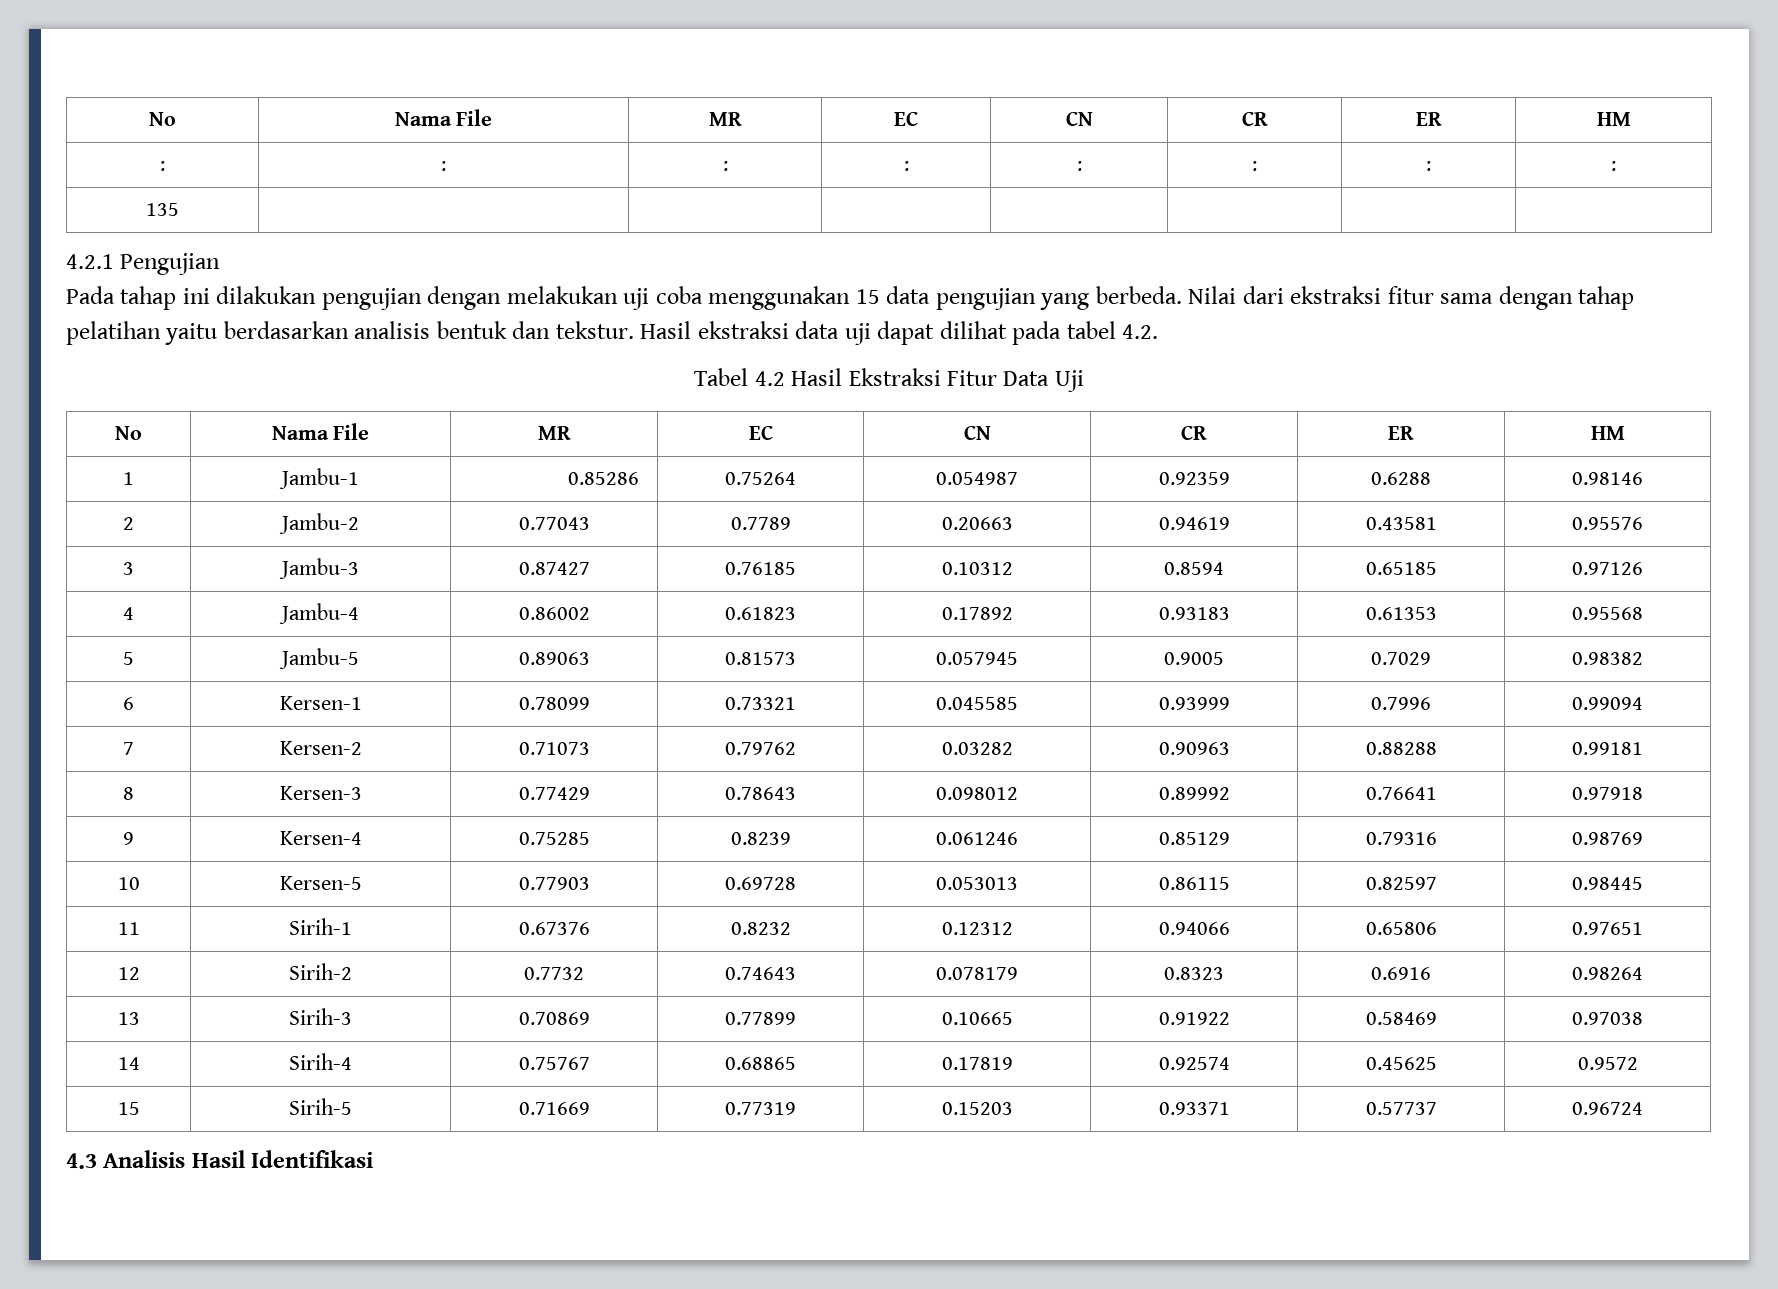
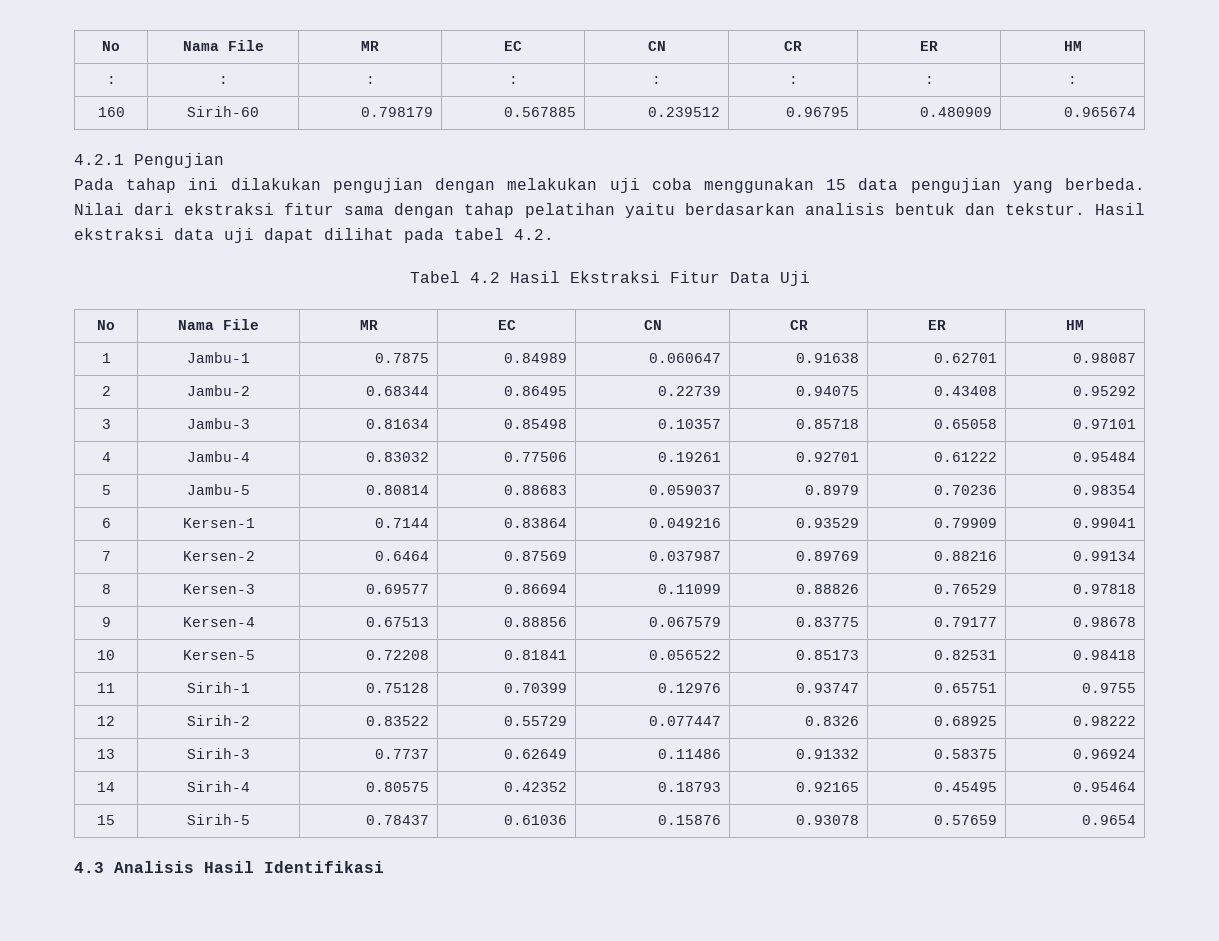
- 135 | | | | | | |
+ 160 | Sirih-60 | 0.798179 | 0.567885 | 0.239512 | 0.96795 | 0.480909 | 0.965674
- 1 | Jambu-1 | 0.85286 | 0.75264 | 0.054987 | 0.92359 | 0.6288 | 0.98146
- 2 | Jambu-2 | 0.77043 | 0.7789 | 0.20663 | 0.94619 | 0.43581 | 0.95576
- 3 | Jambu-3 | 0.87427 | 0.76185 | 0.10312 | 0.8594 | 0.65185 | 0.97126
- 4 | Jambu-4 | 0.86002 | 0.61823 | 0.17892 | 0.93183 | 0.61353 | 0.95568
- 5 | Jambu-5 | 0.89063 | 0.81573 | 0.057945 | 0.9005 | 0.7029 | 0.98382
- 6 | Kersen-1 | 0.78099 | 0.73321 | 0.045585 | 0.93999 | 0.7996 | 0.99094
- 7 | Kersen-2 | 0.71073 | 0.79762 | 0.03282 | 0.90963 | 0.88288 | 0.99181
- 8 | Kersen-3 | 0.77429 | 0.78643 | 0.098012 | 0.89992 | 0.76641 | 0.97918
- 9 | Kersen-4 | 0.75285 | 0.8239 | 0.061246 | 0.85129 | 0.79316 | 0.98769
- 10 | Kersen-5 | 0.77903 | 0.69728 | 0.053013 | 0.86115 | 0.82597 | 0.98445
- 11 | Sirih-1 | 0.67376 | 0.8232 | 0.12312 | 0.94066 | 0.65806 | 0.97651
- 12 | Sirih-2 | 0.7732 | 0.74643 | 0.078179 | 0.8323 | 0.6916 | 0.98264
- 13 | Sirih-3 | 0.70869 | 0.77899 | 0.10665 | 0.91922 | 0.58469 | 0.97038
- 14 | Sirih-4 | 0.75767 | 0.68865 | 0.17819 | 0.92574 | 0.45625 | 0.9572
- 15 | Sirih-5 | 0.71669 | 0.77319 | 0.15203 | 0.93371 | 0.57737 | 0.96724
+ 1 | Jambu-1 | 0.7875 | 0.84989 | 0.060647 | 0.91638 | 0.62701 | 0.98087
+ 2 | Jambu-2 | 0.68344 | 0.86495 | 0.22739 | 0.94075 | 0.43408 | 0.95292
+ 3 | Jambu-3 | 0.81634 | 0.85498 | 0.10357 | 0.85718 | 0.65058 | 0.97101
+ 4 | Jambu-4 | 0.83032 | 0.77506 | 0.19261 | 0.92701 | 0.61222 | 0.95484
+ 5 | Jambu-5 | 0.80814 | 0.88683 | 0.059037 | 0.8979 | 0.70236 | 0.98354
+ 6 | Kersen-1 | 0.7144 | 0.83864 | 0.049216 | 0.93529 | 0.79909 | 0.99041
+ 7 | Kersen-2 | 0.6464 | 0.87569 | 0.037987 | 0.89769 | 0.88216 | 0.99134
+ 8 | Kersen-3 | 0.69577 | 0.86694 | 0.11099 | 0.88826 | 0.76529 | 0.97818
+ 9 | Kersen-4 | 0.67513 | 0.88856 | 0.067579 | 0.83775 | 0.79177 | 0.98678
+ 10 | Kersen-5 | 0.72208 | 0.81841 | 0.056522 | 0.85173 | 0.82531 | 0.98418
+ 11 | Sirih-1 | 0.75128 | 0.70399 | 0.12976 | 0.93747 | 0.65751 | 0.9755
+ 12 | Sirih-2 | 0.83522 | 0.55729 | 0.077447 | 0.8326 | 0.68925 | 0.98222
+ 13 | Sirih-3 | 0.7737 | 0.62649 | 0.11486 | 0.91332 | 0.58375 | 0.96924
+ 14 | Sirih-4 | 0.80575 | 0.42352 | 0.18793 | 0.92165 | 0.45495 | 0.95464
+ 15 | Sirih-5 | 0.78437 | 0.61036 | 0.15876 | 0.93078 | 0.57659 | 0.9654

